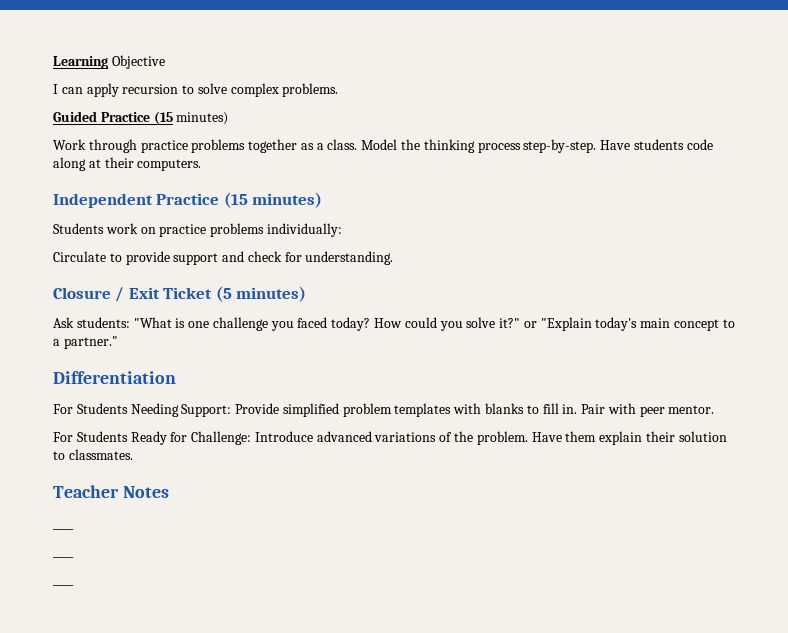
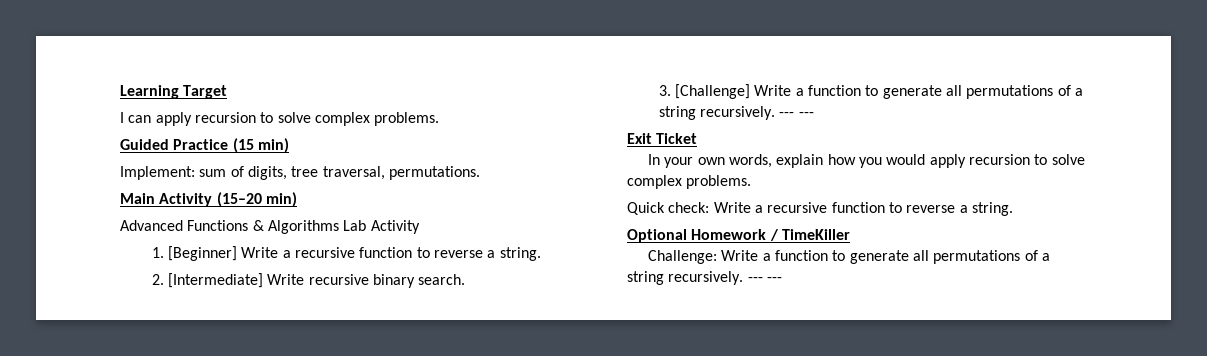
- Learning Objective
+ Learning Target
- Guided Practice (15 minutes)
- Work through practice problems together as a class. Model the thinking process step-by-step. Have students code along at their computers.
- Independent Practice (15 minutes)
- Students work on practice problems individually:
- Circulate to provide support and check for understanding.
- Closure / Exit Ticket (5 minutes)
- Ask students: "What is one challenge you faced today? How could you solve it?" or "Explain today's main concept to a partner."
- Differentiation
- For Students Needing Support: Provide simplified problem templates with blanks to fill in. Pair with peer mentor.
- For Students Ready for Challenge: Introduce advanced variations of the problem. Have them explain their solution to classmates.
- Teacher Notes
- ____
- ____
- ____
+ Guided Practice (15 min)
+ Implement: sum of digits, tree traversal, permutations.
+ Main Activity (15–20 min)
+ Advanced Functions & Algorithms Lab Activity
+ 1. [Beginner] Write a recursive function to reverse a string.
+ 2. [Intermediate] Write recursive binary search.
+ 3. [Challenge] Write a function to generate all permutations of a string recursively. --- ---
+ Exit Ticket
+ In your own words, explain how you would apply recursion to solve complex problems.
+ Quick check: Write a recursive function to reverse a string.
+ Optional Homework / TimeKiller
+ Challenge: Write a function to generate all permutations of a string recursively. --- ---

